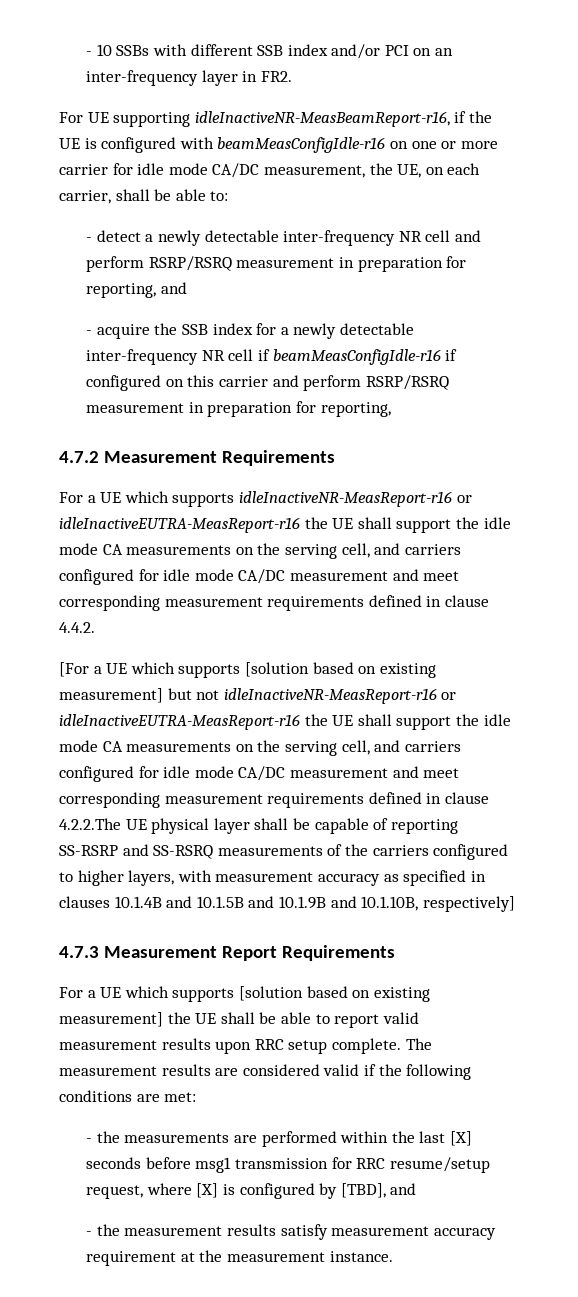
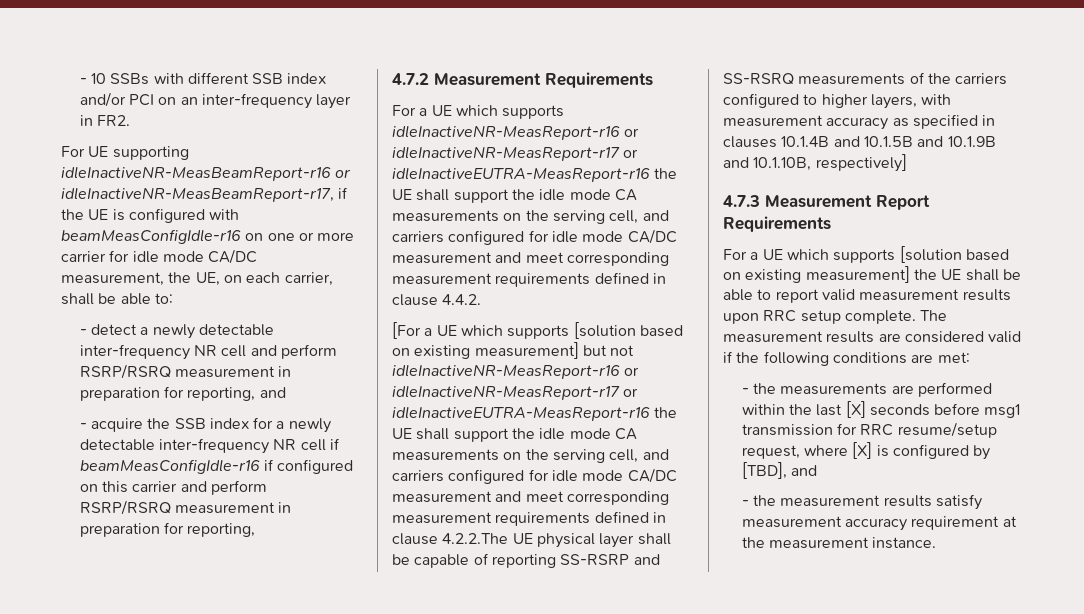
- For UE supporting idleInactiveNR-MeasBeamReport-r16, if the UE is configured with beamMeasConfigIdle-r16 on one or more carrier for idle mode CA/DC measurement, the UE, on each carrier, shall be able to:
+ For UE supporting idleInactiveNR-MeasBeamReport-r16 or idleInactiveNR-MeasBeamReport-r17, if the UE is configured with beamMeasConfigIdle-r16 on one or more carrier for idle mode CA/DC measurement, the UE, on each carrier, shall be able to:
- For a UE which supports idleInactiveNR-MeasReport-r16 or idleInactiveEUTRA-MeasReport-r16 the UE shall support the idle mode CA measurements on the serving cell, and carriers configured for idle mode CA/DC measurement and meet corresponding measurement requirements defined in clause 4.4.2.
+ For a UE which supports idleInactiveNR-MeasReport-r16 or idleInactiveNR-MeasReport-r17 or idleInactiveEUTRA-MeasReport-r16 the UE shall support the idle mode CA measurements on the serving cell, and carriers configured for idle mode CA/DC measurement and meet corresponding measurement requirements defined in clause 4.4.2.
- [For a UE which supports [solution based on existing measurement] but not idleInactiveNR-MeasReport-r16 or idleInactiveEUTRA-MeasReport-r16 the UE shall support the idle mode CA measurements on the serving cell, and carriers configured for idle mode CA/DC measurement and meet corresponding measurement requirements defined in clause 4.2.2.The UE physical layer shall be capable of reporting SS-RSRP and SS-RSRQ measurements of the carriers configured to higher layers, with measurement accuracy as specified in clauses 10.1.4B and 10.1.5B and 10.1.9B and 10.1.10B, respectively]
+ [For a UE which supports [solution based on existing measurement] but not idleInactiveNR-MeasReport-r16 or idleInactiveNR-MeasReport-r17 or idleInactiveEUTRA-MeasReport-r16 the UE shall support the idle mode CA measurements on the serving cell, and carriers configured for idle mode CA/DC measurement and meet corresponding measurement requirements defined in clause 4.2.2.The UE physical layer shall be capable of reporting SS-RSRP and SS-RSRQ measurements of the carriers configured to higher layers, with measurement accuracy as specified in clauses 10.1.4B and 10.1.5B and 10.1.9B and 10.1.10B, respectively]

